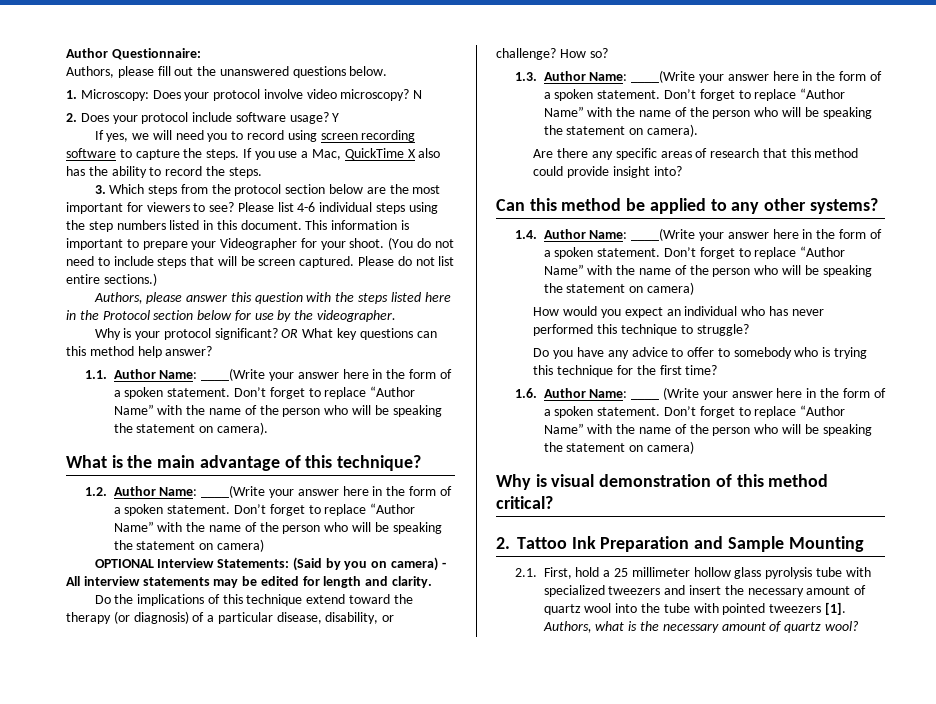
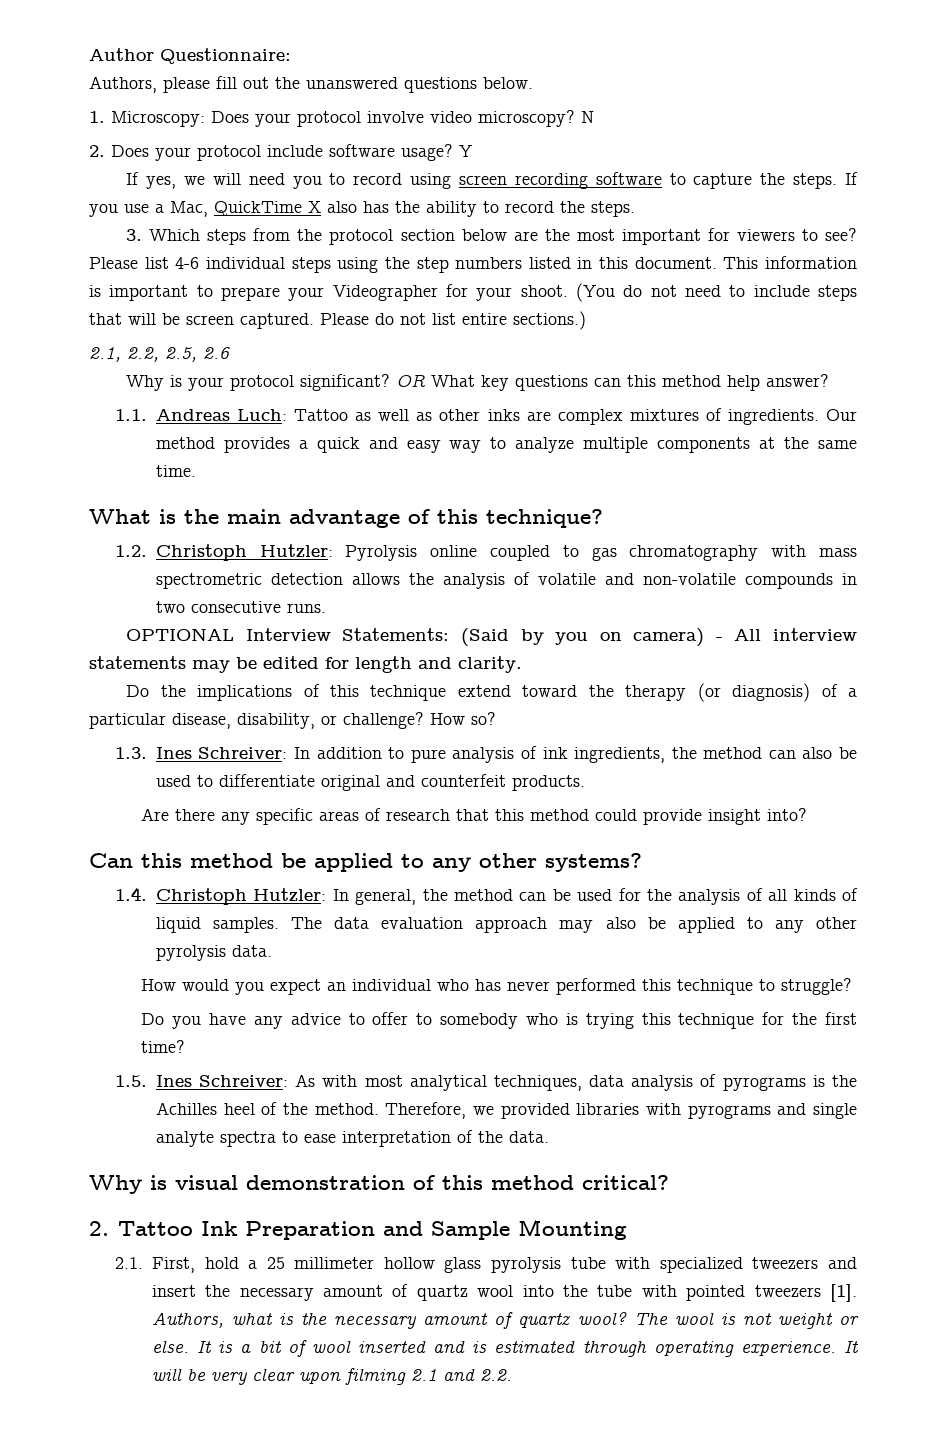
- Authors, please answer this question with the steps listed here in the Protocol section below for use by the videographer.
+ 2.1, 2.2, 2.5, 2.6
- 1.1. Author Name: ____(Write your answer here in the form of a spoken statement. Don’t forget to replace “Author Name” with the name of the person who will be speaking the statement on camera).
+ 1.1. Andreas Luch: Tattoo as well as other inks are complex mixtures of ingredients. Our method provides a quick and easy way to analyze multiple components at the same time.
- 1.2. Author Name: ____(Write your answer here in the form of a spoken statement. Don’t forget to replace “Author Name” with the name of the person who will be speaking the statement on camera)
+ 1.2. Christoph Hutzler: Pyrolysis online coupled to gas chromatography with mass spectrometric detection allows the analysis of volatile and non-volatile compounds in two consecutive runs.
- 1.3. Author Name: ____(Write your answer here in the form of a spoken statement. Don’t forget to replace “Author Name” with the name of the person who will be speaking the statement on camera).
+ 1.3. Ines Schreiver: In addition to pure analysis of ink ingredients, the method can also be used to differentiate original and counterfeit products.
- 1.4. Author Name: ____(Write your answer here in the form of a spoken statement. Don’t forget to replace “Author Name” with the name of the person who will be speaking the statement on camera)
+ 1.4. Christoph Hutzler: In general, the method can be used for the analysis of all kinds of liquid samples. The data evaluation approach may also be applied to any other pyrolysis data.
- 1.6. Author Name: ____ (Write your answer here in the form of a spoken statement. Don’t forget to replace “Author Name” with the name of the person who will be speaking the statement on camera)
+ 1.5. Ines Schreiver: As with most analytical techniques, data analysis of pyrograms is the Achilles heel of the method. Therefore, we provided libraries with pyrograms and single analyte spectra to ease interpretation of the data.
+ The wool is not weight or else. It is a bit of wool inserted and is estimated through operating experience. It will be very clear upon filming 2.1 and 2.2.

